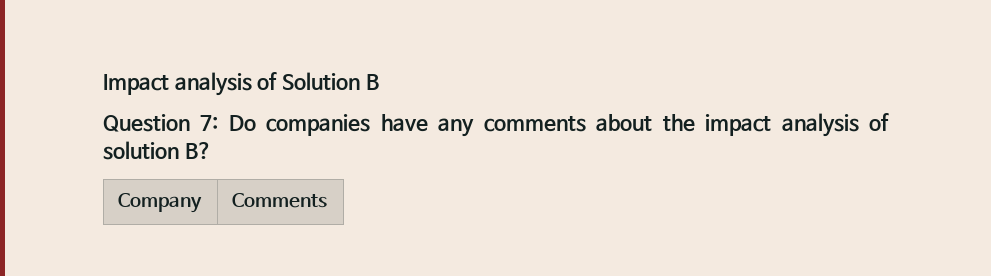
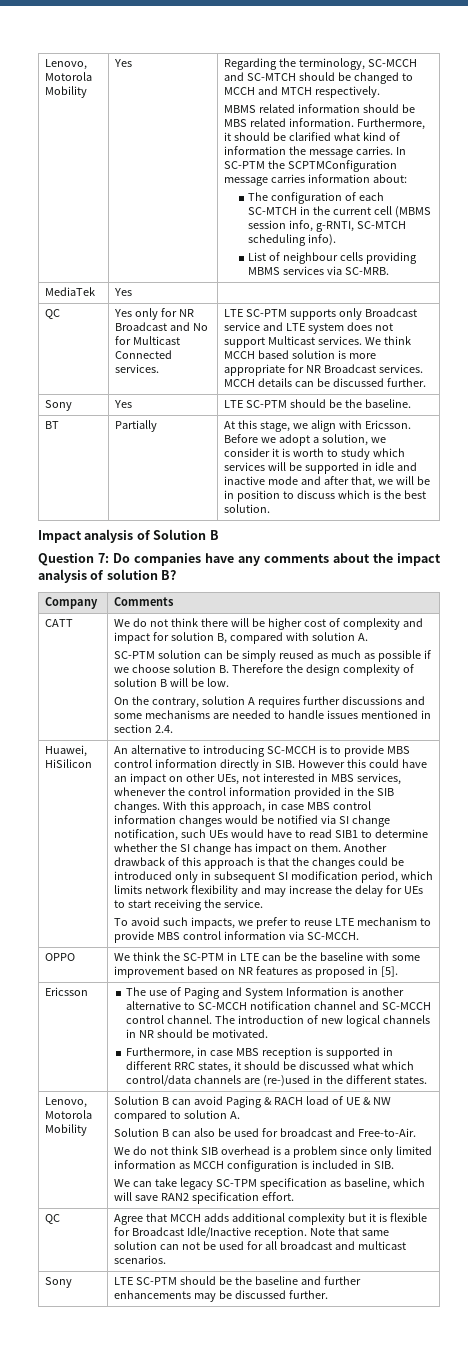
+ Lenovo, Motorola Mobility | Yes | Regarding the terminology, SC-MCCH and SC-MTCH should be changed to MCCH and MTCH respectively.
+ MBMS related information should be MBS related information. Furthermore, it should be clarified what kind of information the message carries. In SC-PTM the SCPTMConfiguration message carries information about:
+ The configuration of each SC-MTCH in the current cell (MBMS session info, g-RNTI, SC-MTCH scheduling info).
+ List of neighbour cells providing MBMS services via SC-MRB.
+ MediaTek | Yes |
+ QC | Yes only for NR Broadcast and No for Multicast Connected services. | LTE SC-PTM supports only Broadcast service and LTE system does not support Multicast services. We think MCCH based solution is more appropriate for NR Broadcast services. MCCH details can be discussed further.
+ Sony | Yes | LTE SC-PTM should be the baseline.
+ BT | Partially | At this stage, we align with Ericsson. Before we adopt a solution, we consider it is worth to study which services will be supported in idle and inactive mode and after that, we will be in position to discuss which is the best solution.
+ CATT | We do not think there will be higher cost of complexity and impact for solution B, compared with solution A.
+ SC-PTM solution can be simply reused as much as possible if we choose solution B. Therefore the design complexity of solution B will be low.
+ On the contrary, solution A requires further discussions and some mechanisms are needed to handle issues mentioned in section 2.4.
+ Huawei, HiSilicon | An alternative to introducing SC-MCCH is to provide MBS control information directly in SIB. However this could have an impact on other UEs, not interested in MBS services, whenever the control information provided in the SIB changes. With this approach, in case MBS control information changes would be notified via SI change notification, such UEs would have to read SIB1 to determine whether the SI change has impact on them. Another drawback of this approach is that the changes could be introduced only in subsequent SI modification period, which limits network flexibility and may increase the delay for UEs to start receiving the service.
+ To avoid such impacts, we prefer to reuse LTE mechanism to provide MBS control information via SC-MCCH.
+ OPPO | We think the SC-PTM in LTE can be the baseline with some improvement based on NR features as proposed in [5].
+ Ericsson | The use of Paging and System Information is another alternative to SC-MCCH notification channel and SC-MCCH control channel. The introduction of new logical channels in NR should be motivated.
+ Furthermore, in case MBS reception is supported in different RRC states, it should be discussed what which control/data channels are (re-)used in the different states.
+ Lenovo, Motorola Mobility | Solution B can avoid Paging & RACH load of UE & NW compared to solution A.
+ Solution B can also be used for broadcast and Free-to-Air.
+ We do not think SIB overhead is a problem since only limited information as MCCH configuration is included in SIB.
+ We can take legacy SC-TPM specification as baseline, which will save RAN2 specification effort.
+ QC | Agree that MCCH adds additional complexity but it is flexible for Broadcast Idle/Inactive reception. Note that same solution can not be used for all broadcast and multicast scenarios.
+ Sony | LTE SC-PTM should be the baseline and further enhancements may be discussed further.

